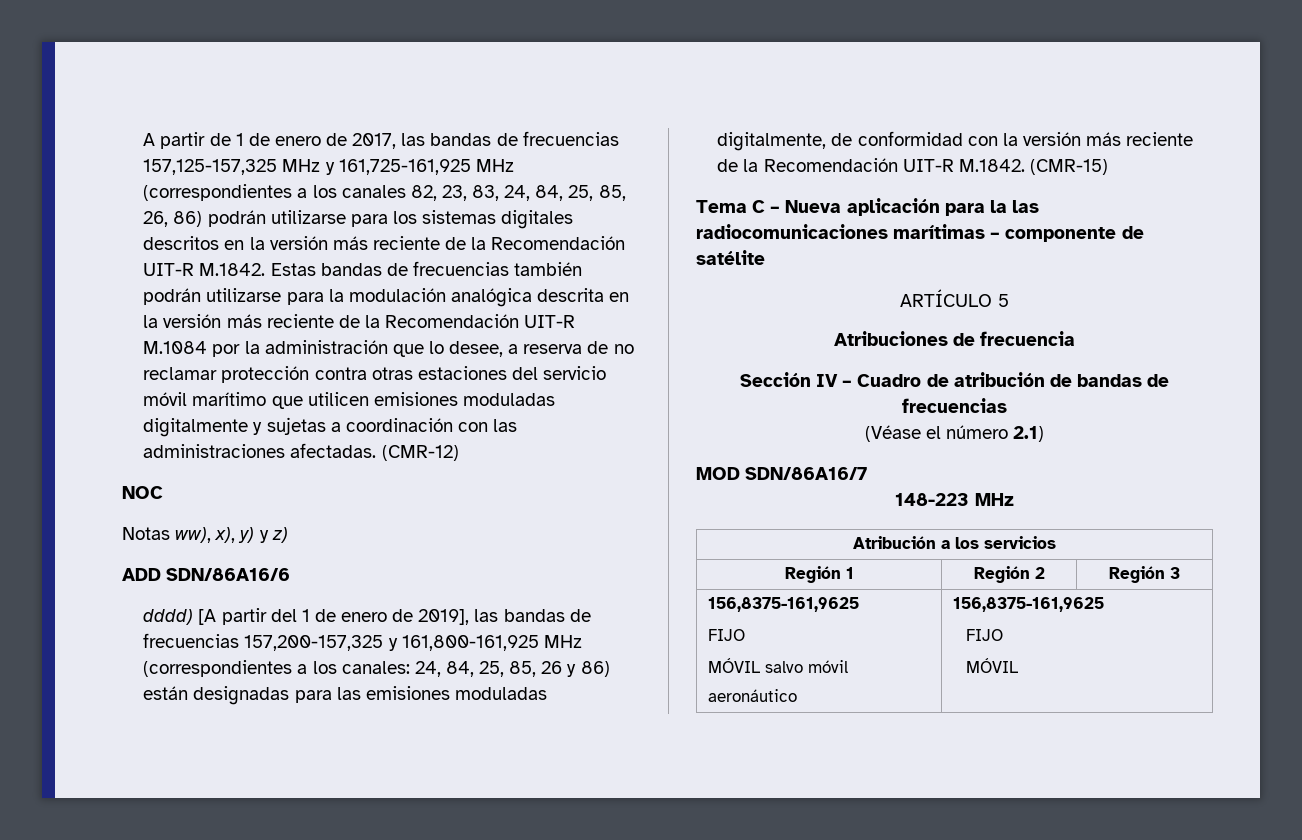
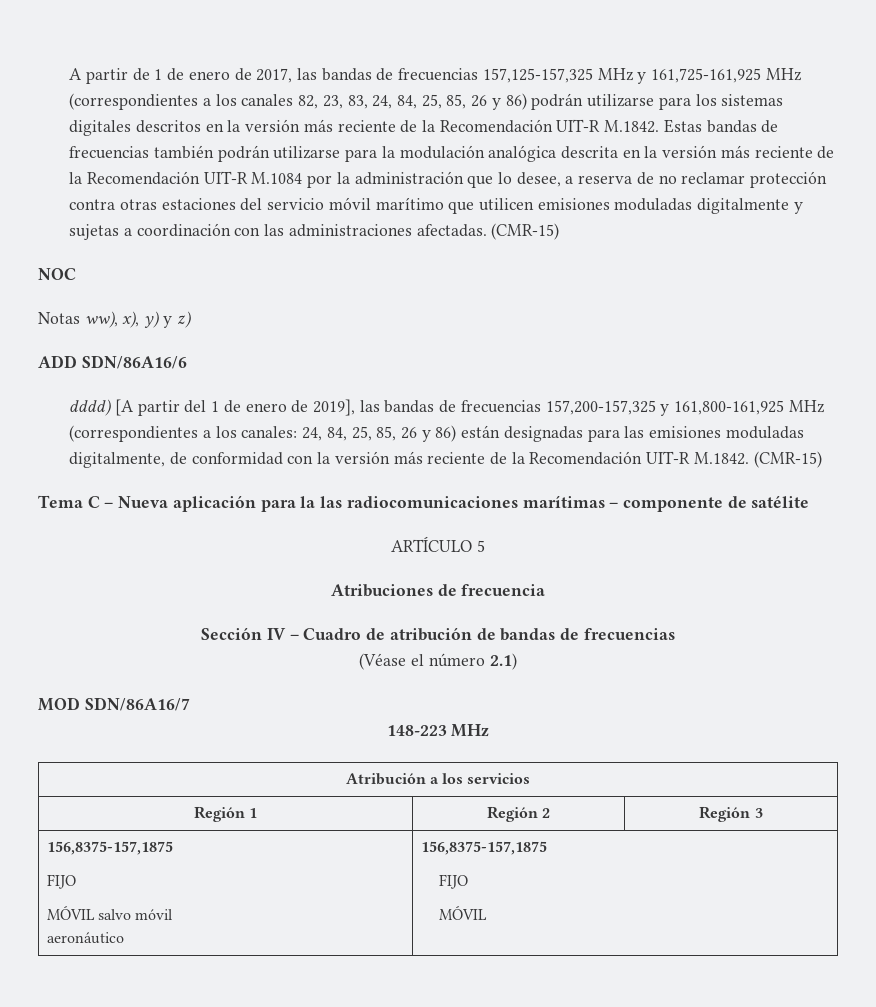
- A partir de 1 de enero de 2017, las bandas de frecuencias 157,125-157,325 MHz y 161,725-161,925 MHz (correspondientes a los canales 82, 23, 83, 24, 84, 25, 85, 26, 86) podrán utilizarse para los sistemas digitales descritos en la versión más reciente de la Recomendación UIT-R M.1842. Estas bandas de frecuencias también podrán utilizarse para la modulación analógica descrita en la versión más reciente de la Recomendación UIT-R M.1084 por la administración que lo desee, a reserva de no reclamar protección contra otras estaciones del servicio móvil marítimo que utilicen emisiones moduladas digitalmente y sujetas a coordinación con las administraciones afectadas. (CMR-12)
+ A partir de 1 de enero de 2017, las bandas de frecuencias 157,125-157,325 MHz y 161,725-161,925 MHz (correspondientes a los canales 82, 23, 83, 24, 84, 25, 85, 26 y 86) podrán utilizarse para los sistemas digitales descritos en la versión más reciente de la Recomendación UIT-R M.1842. Estas bandas de frecuencias también podrán utilizarse para la modulación analógica descrita en la versión más reciente de la Recomendación UIT-R M.1084 por la administración que lo desee, a reserva de no reclamar protección contra otras estaciones del servicio móvil marítimo que utilicen emisiones moduladas digitalmente y sujetas a coordinación con las administraciones afectadas. (CMR-15)
  Región 1 | Región 2 | Región 3
- 156,8375-161,9625
+ 156,8375-157,1875
  FIJO
  MÓVIL salvo móvil
- aeronáutico | 156,8375-161,9625
+ aeronáutico | 156,8375-157,1875

